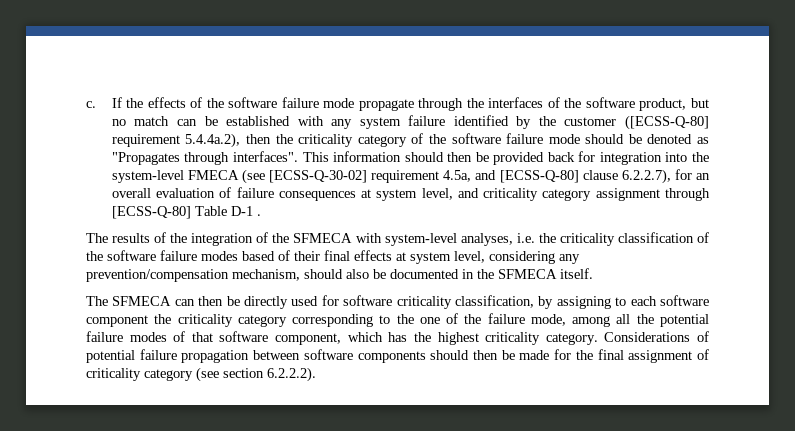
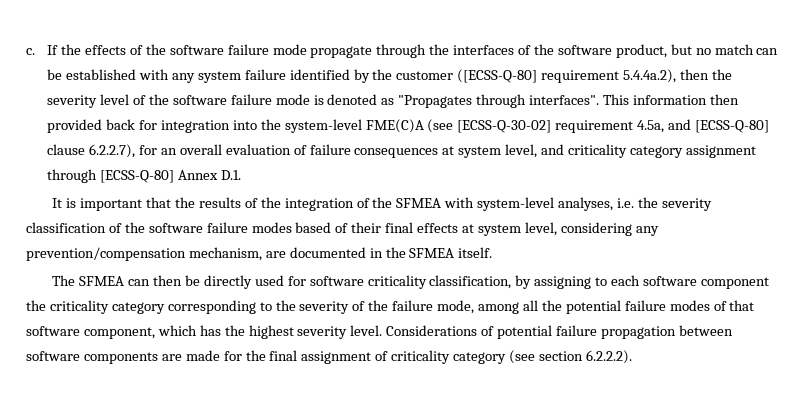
- If the effects of the software failure mode propagate through the interfaces of the software product, but no match can be established with any system failure identified by the customer ([ECSS-Q-80] requirement 5.4.4a.2), then the criticality category of the software failure mode should be denoted as "Propagates through interfaces".
+ If the effects of the software failure mode propagate through the interfaces of the software product, but no match can be established with any system failure identified by the customer ([ECSS-Q-80] requirement 5.4.4a.2), then the severity level of the software failure mode is denoted as "Propagates through interfaces".
- This information should then be provided back for integration into the system-level FMECA (see [ECSS-Q-30-02] requirement 4.5a, and [ECSS-Q-80] clause 6.2.2.7), for an overall evaluation of failure consequences at system level, and criticality category assignment through [ECSS-Q-80] Table D-1 .
- The results of the integration of the SFMECA with system-level analyses, i.e. the criticality classification of the software failure modes based of their final effects at system level, considering any prevention/compensation mechanism, should also be documented in the SFMECA itself.
+ This information then provided back for integration into the system-level FME(C)A (see [ECSS-Q-30-02] requirement 4.5a, and [ECSS-Q-80] clause 6.2.2.7), for an overall evaluation of failure consequences at system level, and criticality category assignment through [ECSS-Q-80] Annex D.1.
+ It is important that the results of the integration of the SFMEA with system-level analyses, i.e. the severity classification of the software failure modes based of their final effects at system level, considering any prevention/compensation mechanism, are documented in the SFMEA itself.
- The SFMECA can then be directly used for software criticality classification, by assigning to each software component the criticality category corresponding to the one of the failure mode, among all the potential failure modes of that software component, which has the highest criticality category.
+ The SFMEA can then be directly used for software criticality classification, by assigning to each software component the criticality category corresponding to the severity of the failure mode, among all the potential failure modes of that software component, which has the highest severity level.
- Considerations of potential failure propagation between software components should then be made for the final assignment of criticality category (see section 6.2.2.2).
+ Considerations of potential failure propagation between software components are made for the final assignment of criticality category (see section 6.2.2.2).

